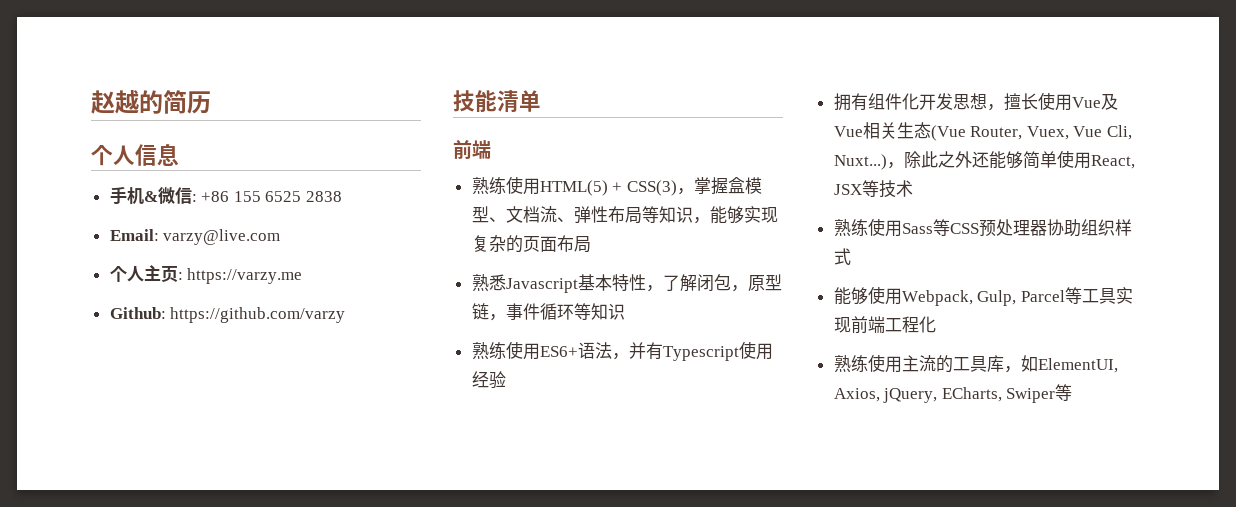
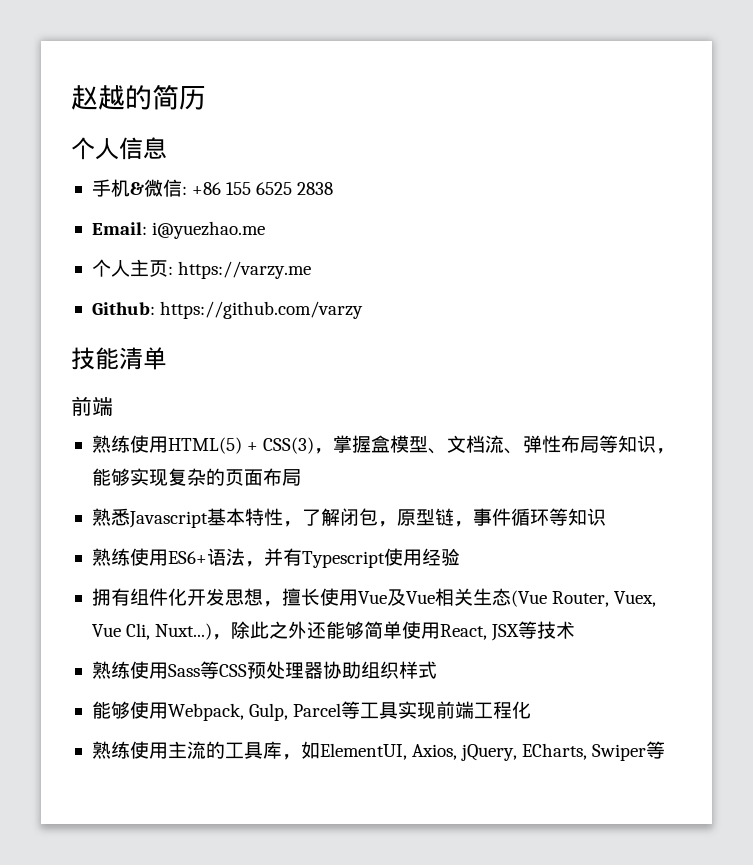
- Email: varzy@live.com
+ Email: i@yuezhao.me

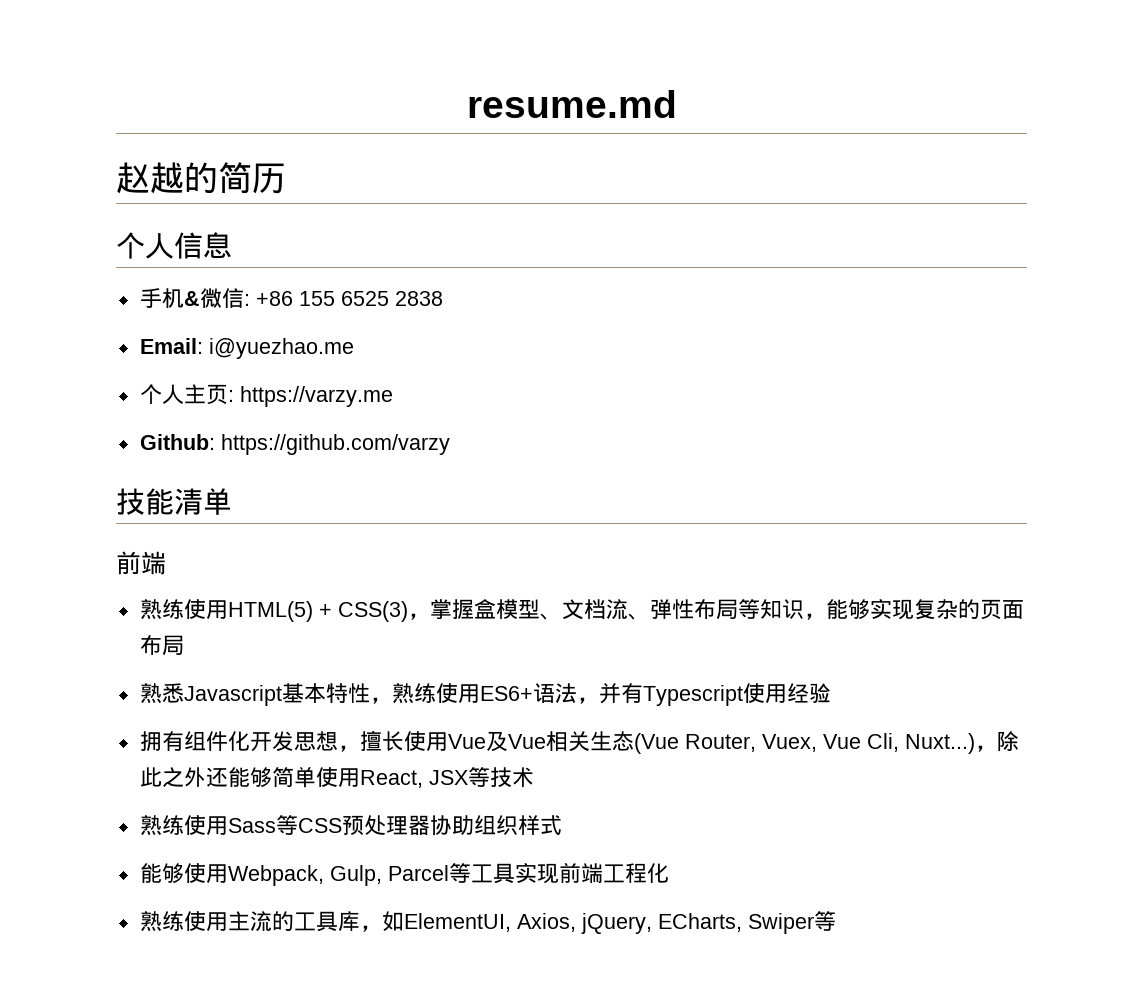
+ resume.md
- 熟悉Javascript基本特性，了解闭包，原型链，事件循环等知识
- 熟练使用ES6+语法，并有Typescript使用经验
+ 熟悉Javascript基本特性，熟练使用ES6+语法，并有Typescript使用经验

